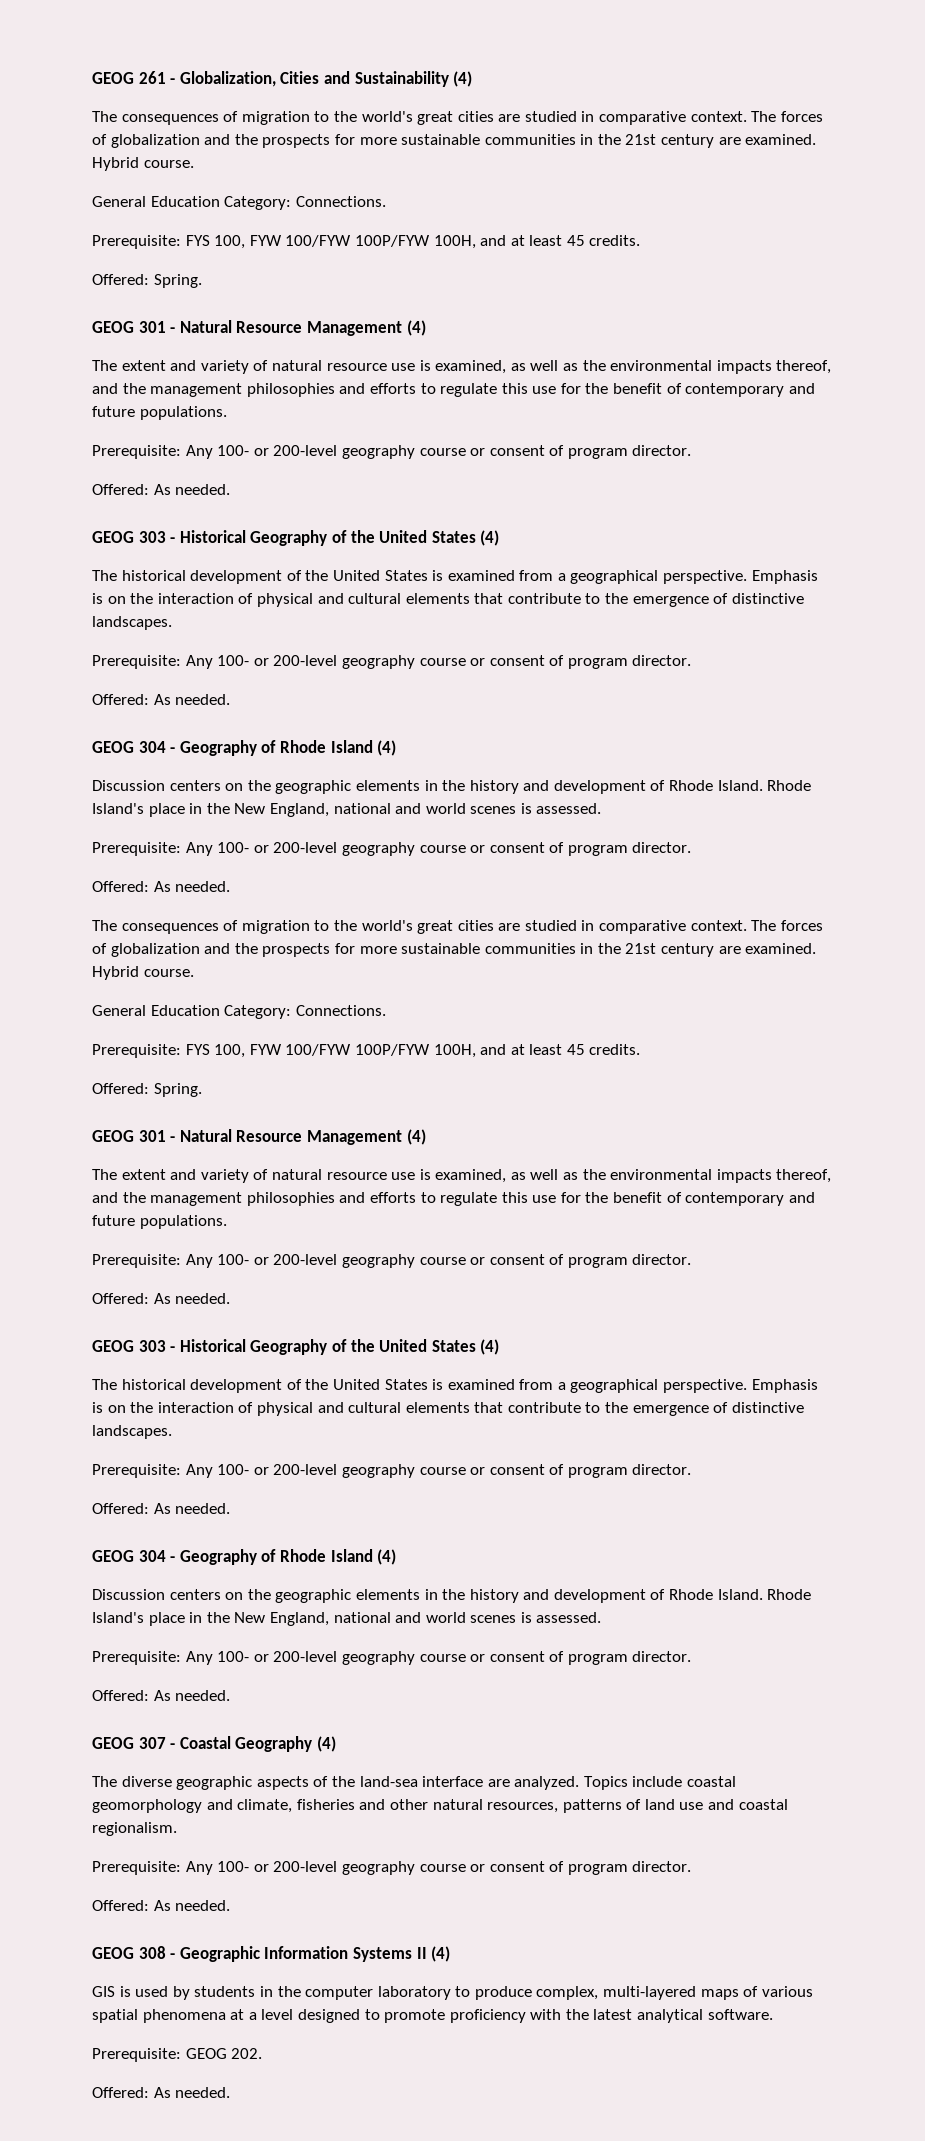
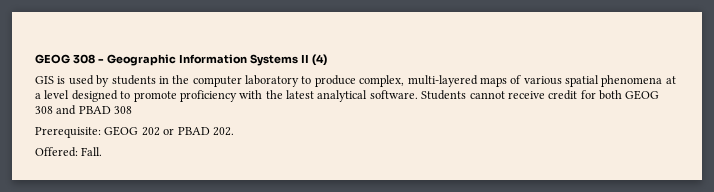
- GEOG 261 - Globalization, Cities and Sustainability (4)
- The consequences of migration to the world's great cities are studied in comparative context. The forces of globalization and the prospects for more sustainable communities in the 21st century are examined. Hybrid course.
- General Education Category: Connections.
- Prerequisite: FYS 100, FYW 100/FYW 100P/FYW 100H, and at least 45 credits.
- Offered: Spring.
- GEOG 301 - Natural Resource Management (4)
- The extent and variety of natural resource use is examined, as well as the environmental impacts thereof, and the management philosophies and efforts to regulate this use for the benefit of contemporary and future populations.
- Prerequisite: Any 100- or 200-level geography course or consent of program director.
- Offered: As needed.
- GEOG 303 - Historical Geography of the United States (4)
- The historical development of the United States is examined from a geographical perspective. Emphasis is on the interaction of physical and cultural elements that contribute to the emergence of distinctive landscapes.
- Prerequisite: Any 100- or 200-level geography course or consent of program director.
- Offered: As needed.
- GEOG 304 - Geography of Rhode Island (4)
- Discussion centers on the geographic elements in the history and development of Rhode Island. Rhode Island's place in the New England, national and world scenes is assessed.
- Prerequisite: Any 100- or 200-level geography course or consent of program director.
- Offered: As needed.
- The consequences of migration to the world's great cities are studied in comparative context. The forces of globalization and the prospects for more sustainable communities in the 21st century are examined. Hybrid course.
- General Education Category: Connections.
- Prerequisite: FYS 100, FYW 100/FYW 100P/FYW 100H, and at least 45 credits.
- Offered: Spring.
- GEOG 301 - Natural Resource Management (4)
- The extent and variety of natural resource use is examined, as well as the environmental impacts thereof, and the management philosophies and efforts to regulate this use for the benefit of contemporary and future populations.
- Prerequisite: Any 100- or 200-level geography course or consent of program director.
- Offered: As needed.
- GEOG 303 - Historical Geography of the United States (4)
- The historical development of the United States is examined from a geographical perspective. Emphasis is on the interaction of physical and cultural elements that contribute to the emergence of distinctive landscapes.
- Prerequisite: Any 100- or 200-level geography course or consent of program director.
- Offered: As needed.
- GEOG 304 - Geography of Rhode Island (4)
- Discussion centers on the geographic elements in the history and development of Rhode Island. Rhode Island's place in the New England, national and world scenes is assessed.
- Prerequisite: Any 100- or 200-level geography course or consent of program director.
- Offered: As needed.
- GEOG 307 - Coastal Geography (4)
- The diverse geographic aspects of the land-sea interface are analyzed. Topics include coastal geomorphology and climate, fisheries and other natural resources, patterns of land use and coastal regionalism.
- Prerequisite: Any 100- or 200-level geography course or consent of program director.
- Offered: As needed.
+ Students cannot receive credit for both GEOG 308 and PBAD 308
- Prerequisite: GEOG 202.
- Offered: As needed.
+ Prerequisite: GEOG 202 or PBAD 202.
+ Offered: Fall.

